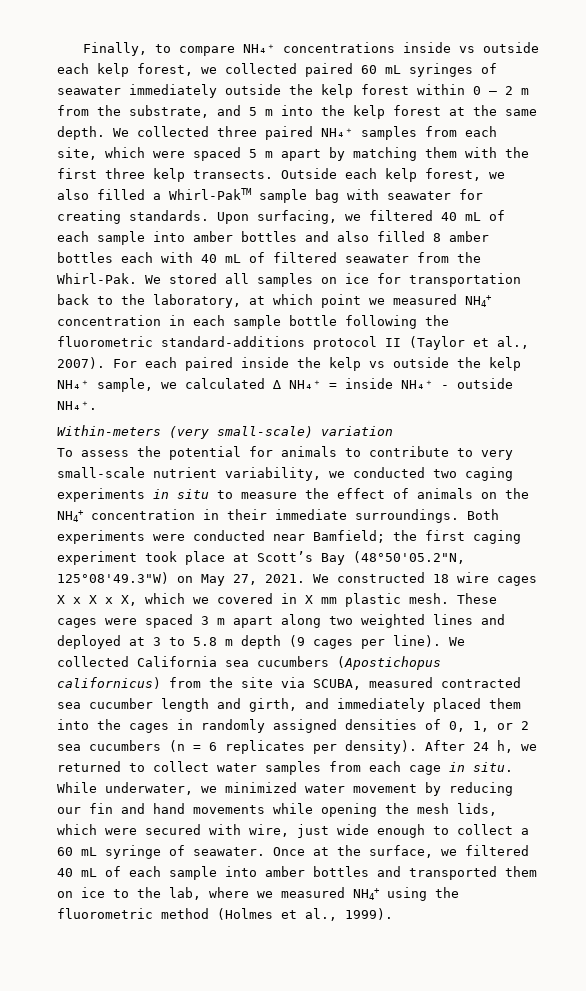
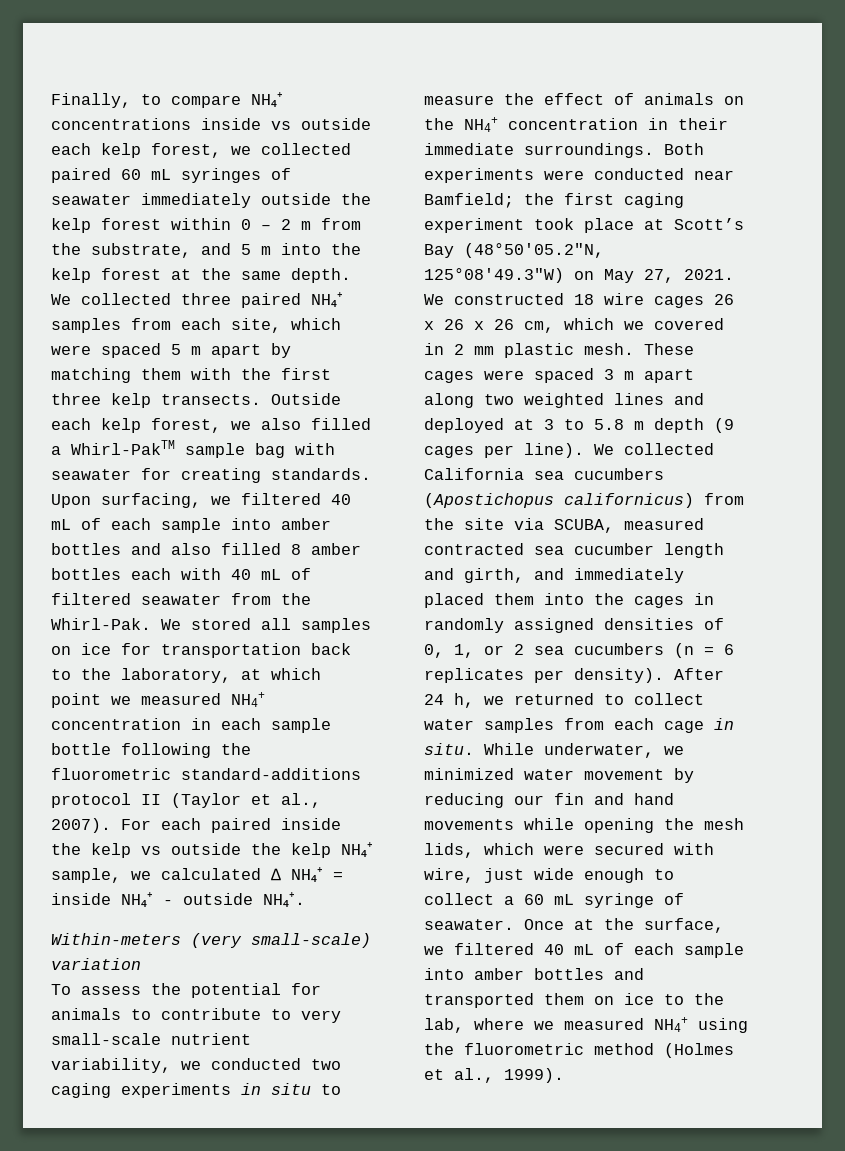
- We constructed 18 wire cages X x X x X, which we covered in X mm plastic mesh.
+ We constructed 18 wire cages 26 x 26 x 26 cm, which we covered in 2 mm plastic mesh.

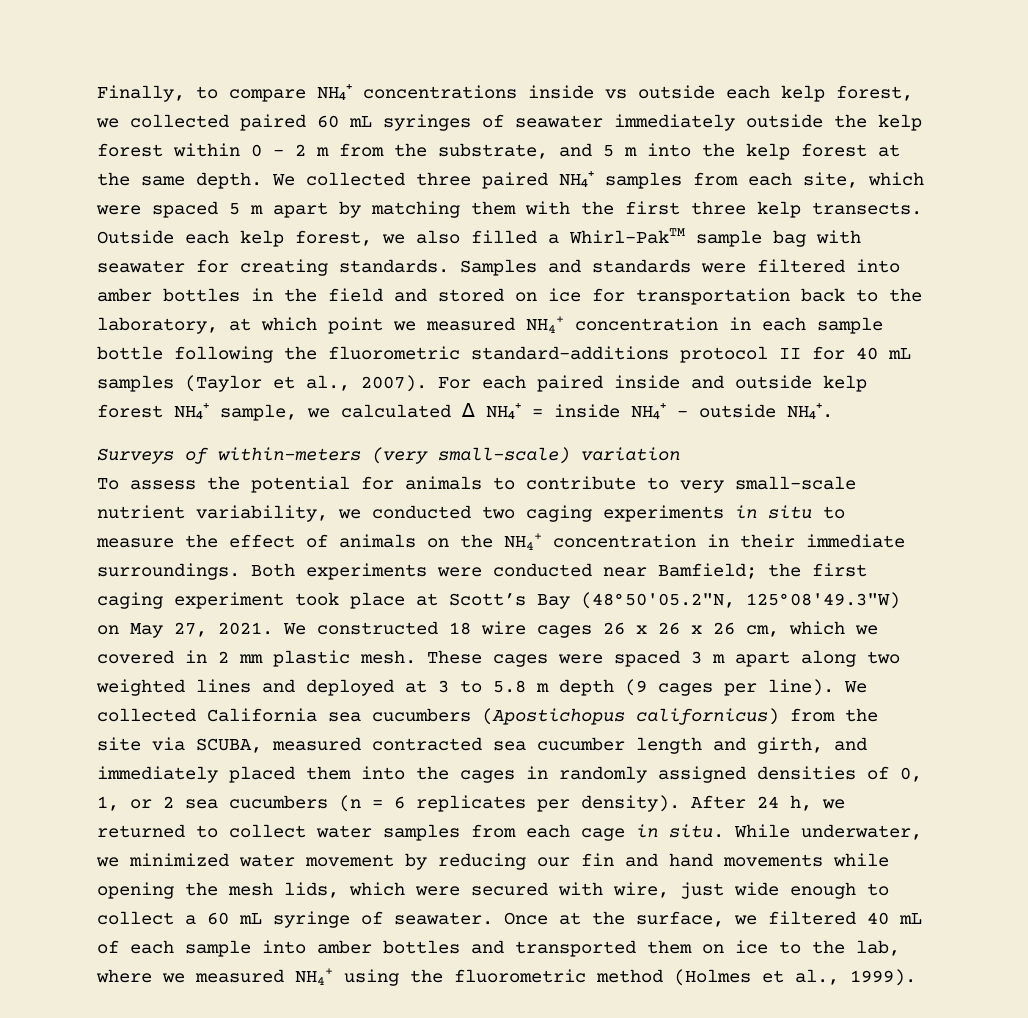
- Upon surfacing, we filtered 40 mL of each sample into amber bottles and also filled 8 amber bottles each with 40 mL of filtered seawater from the Whirl-Pak. We stored all samples on ice for transportation back to the laboratory, at which point we measured NH4+ concentration in each sample bottle following the fluorometric standard-additions protocol II (Taylor et al., 2007).
+ Samples and standards were filtered into amber bottles in the field and stored on ice for transportation back to the laboratory, at which point we measured NH4+ concentration in each sample bottle following the fluorometric standard-additions protocol II for 40 mL samples (Taylor et al., 2007).
- For each paired inside the kelp vs outside the kelp NH₄⁺ sample, we calculated ∆ NH₄⁺ = inside NH₄⁺ - outside NH₄⁺.
+ For each paired inside and outside kelp forest NH₄⁺ sample, we calculated ∆ NH₄⁺ = inside NH₄⁺ - outside NH₄⁺.
- Within-meters (very small-scale) variation
+ Surveys of within-meters (very small-scale) variation

